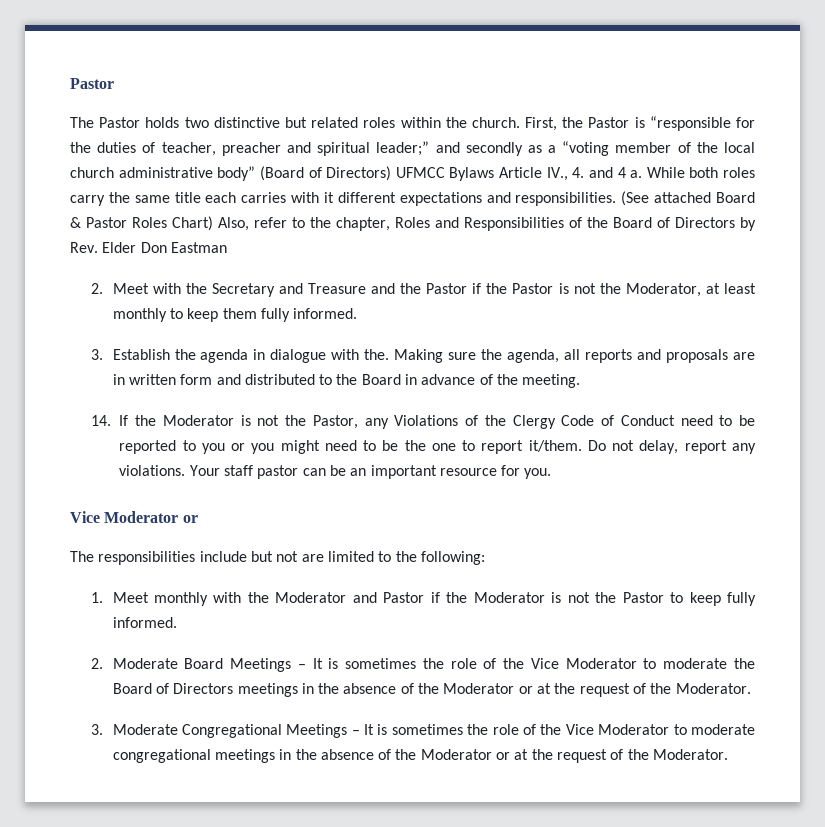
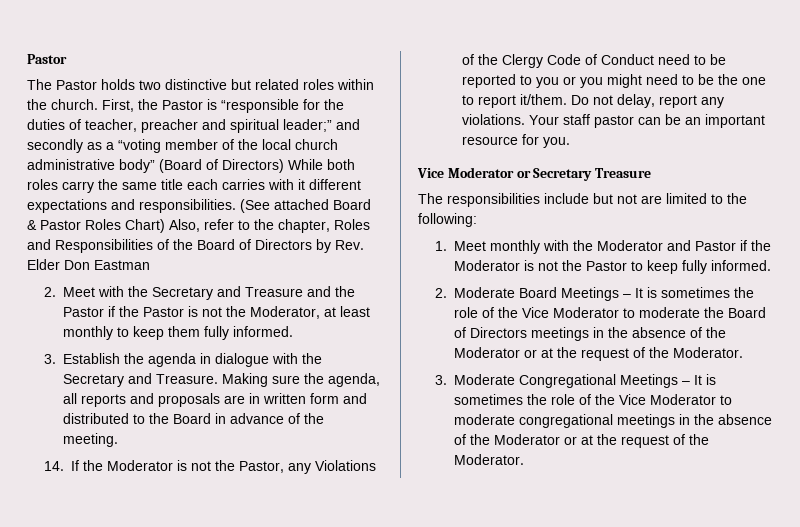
- First, the Pastor is “responsible for the duties of teacher, preacher and spiritual leader;” and secondly as a “voting member of the local church administrative body” (Board of Directors) UFMCC Bylaws Article IV., 4. and 4 a. While both roles carry the same title each carries with it different expectations and responsibilities.
+ First, the Pastor is “responsible for the duties of teacher, preacher and spiritual leader;” and secondly as a “voting member of the local church administrative body” (Board of Directors) While both roles carry the same title each carries with it different expectations and responsibilities.
- 3. Establish the agenda in dialogue with the.
+ 3. Establish the agenda in dialogue with the Secretary and Treasure.
- Vice Moderator or
+ Vice Moderator or Secretary Treasure

